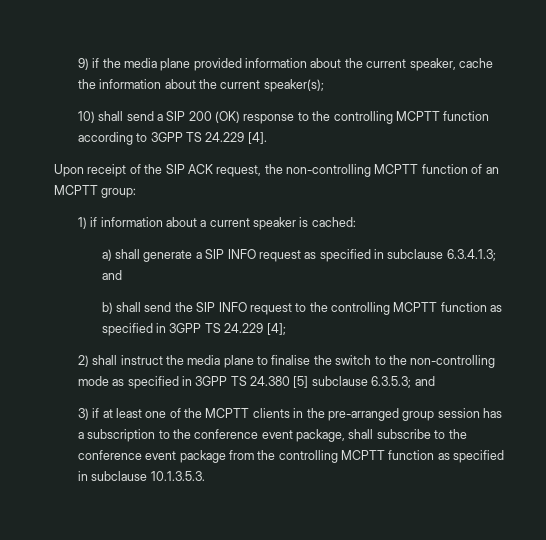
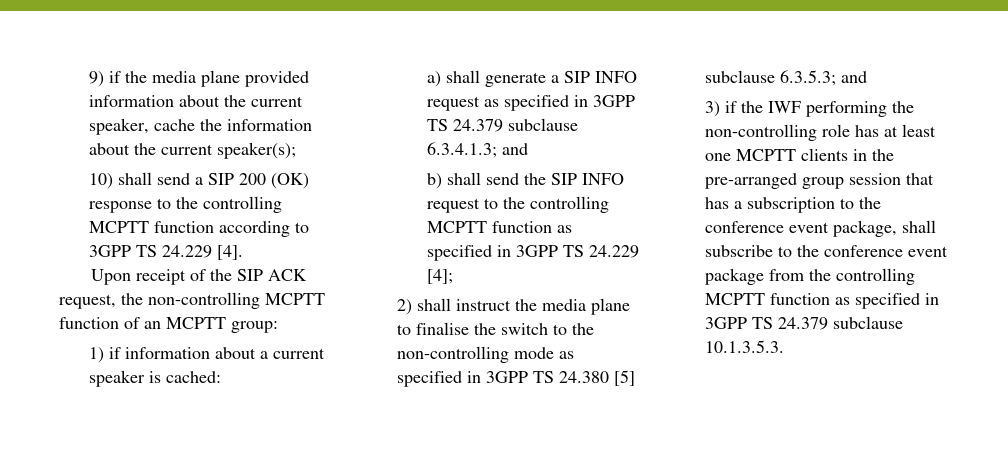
- a) shall generate a SIP INFO request as specified in subclause 6.3.4.1.3; and
+ a) shall generate a SIP INFO request as specified in 3GPP TS 24.379 subclause 6.3.4.1.3; and
- 3) if at least one of the MCPTT clients in the pre-arranged group session has a subscription to the conference event package, shall subscribe to the conference event package from the controlling MCPTT function as specified in subclause 10.1.3.5.3.
+ 3) if the IWF performing the non-controlling role has at least one MCPTT clients in the pre-arranged group session that has a subscription to the conference event package, shall subscribe to the conference event package from the controlling MCPTT function as specified in 3GPP TS 24.379 subclause 10.1.3.5.3.

